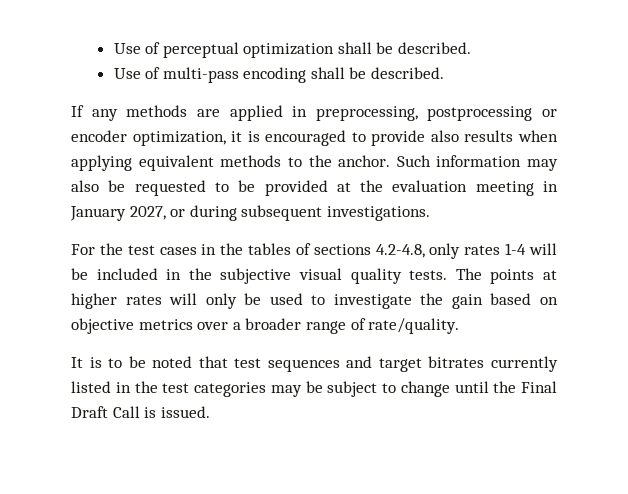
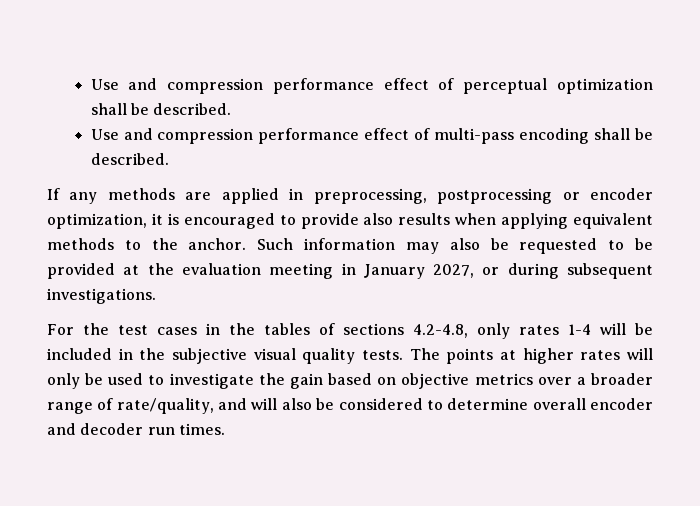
- Use of perceptual optimization shall be described.
+ Use and compression performance effect of perceptual optimization shall be described.
- Use of multi-pass encoding shall be described.
+ Use and compression performance effect of multi-pass encoding shall be described.
- The points at higher rates will only be used to investigate the gain based on objective metrics over a broader range of rate/quality.
- It is to be noted that test sequences and target bitrates currently listed in the test categories may be subject to change until the Final Draft Call is issued.
+ The points at higher rates will only be used to investigate the gain based on objective metrics over a broader range of rate/quality, and will also be considered to determine overall encoder and decoder run times.

